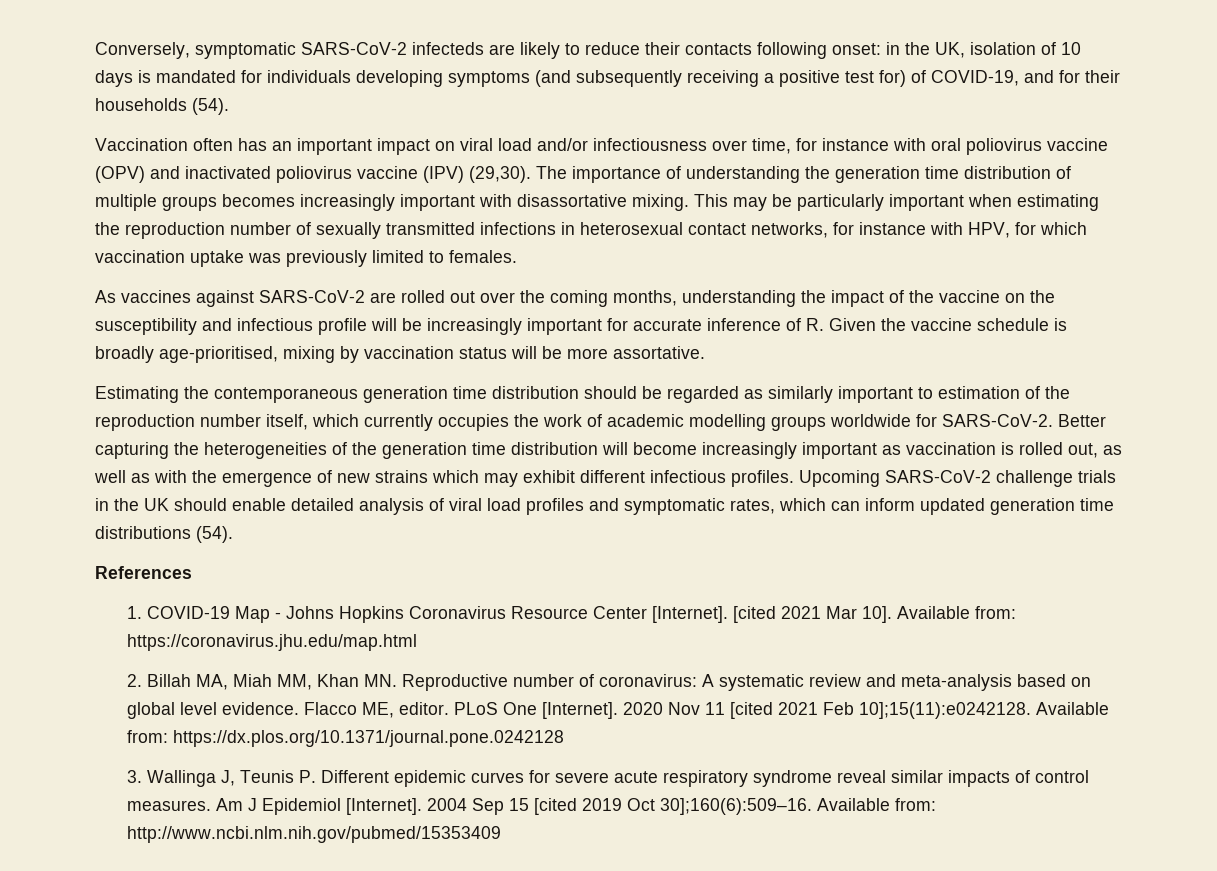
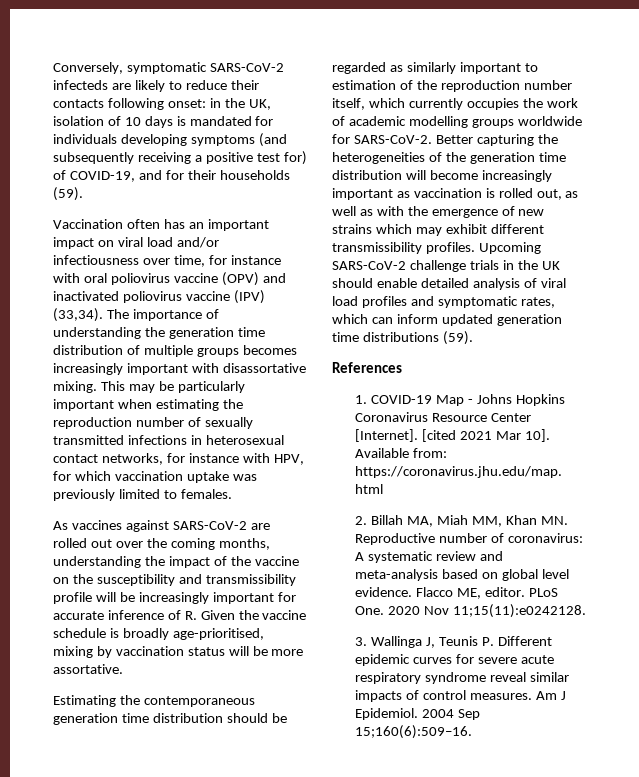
- Conversely, symptomatic SARS-CoV-2 infecteds are likely to reduce their contacts following onset: in the UK, isolation of 10 days is mandated for individuals developing symptoms (and subsequently receiving a positive test for) of COVID-19, and for their households (54).
+ Conversely, symptomatic SARS-CoV-2 infecteds are likely to reduce their contacts following onset: in the UK, isolation of 10 days is mandated for individuals developing symptoms (and subsequently receiving a positive test for) of COVID-19, and for their households (59).
- Vaccination often has an important impact on viral load and/or infectiousness over time, for instance with oral poliovirus vaccine (OPV) and inactivated poliovirus vaccine (IPV) (29,30).
+ Vaccination often has an important impact on viral load and/or infectiousness over time, for instance with oral poliovirus vaccine (OPV) and inactivated poliovirus vaccine (IPV) (33,34).
- As vaccines against SARS-CoV-2 are rolled out over the coming months, understanding the impact of the vaccine on the susceptibility and infectious profile will be increasingly important for accurate inference of R. Given the vaccine schedule is broadly age-prioritised, mixing by vaccination status will be more assortative.
+ As vaccines against SARS-CoV-2 are rolled out over the coming months, understanding the impact of the vaccine on the susceptibility and transmissibility profile will be increasingly important for accurate inference of R. Given the vaccine schedule is broadly age-prioritised, mixing by vaccination status will be more assortative.
- Better capturing the heterogeneities of the generation time distribution will become increasingly important as vaccination is rolled out, as well as with the emergence of new strains which may exhibit different infectious profiles.
+ Better capturing the heterogeneities of the generation time distribution will become increasingly important as vaccination is rolled out, as well as with the emergence of new strains which may exhibit different transmissibility profiles.
- Upcoming SARS-CoV-2 challenge trials in the UK should enable detailed analysis of viral load profiles and symptomatic rates, which can inform updated generation time distributions (54).
+ Upcoming SARS-CoV-2 challenge trials in the UK should enable detailed analysis of viral load profiles and symptomatic rates, which can inform updated generation time distributions (59).
- PLoS One [Internet]. 2020 Nov 11 [cited 2021 Feb 10];15(11):e0242128. Available from: https://dx.plos.org/10.1371/journal.pone.0242128
+ PLoS One. 2020 Nov 11;15(11):e0242128.
- Am J Epidemiol [Internet]. 2004 Sep 15 [cited 2019 Oct 30];160(6):509–16. Available from: http://www.ncbi.nlm.nih.gov/pubmed/15353409
+ Am J Epidemiol. 2004 Sep 15;160(6):509–16.

